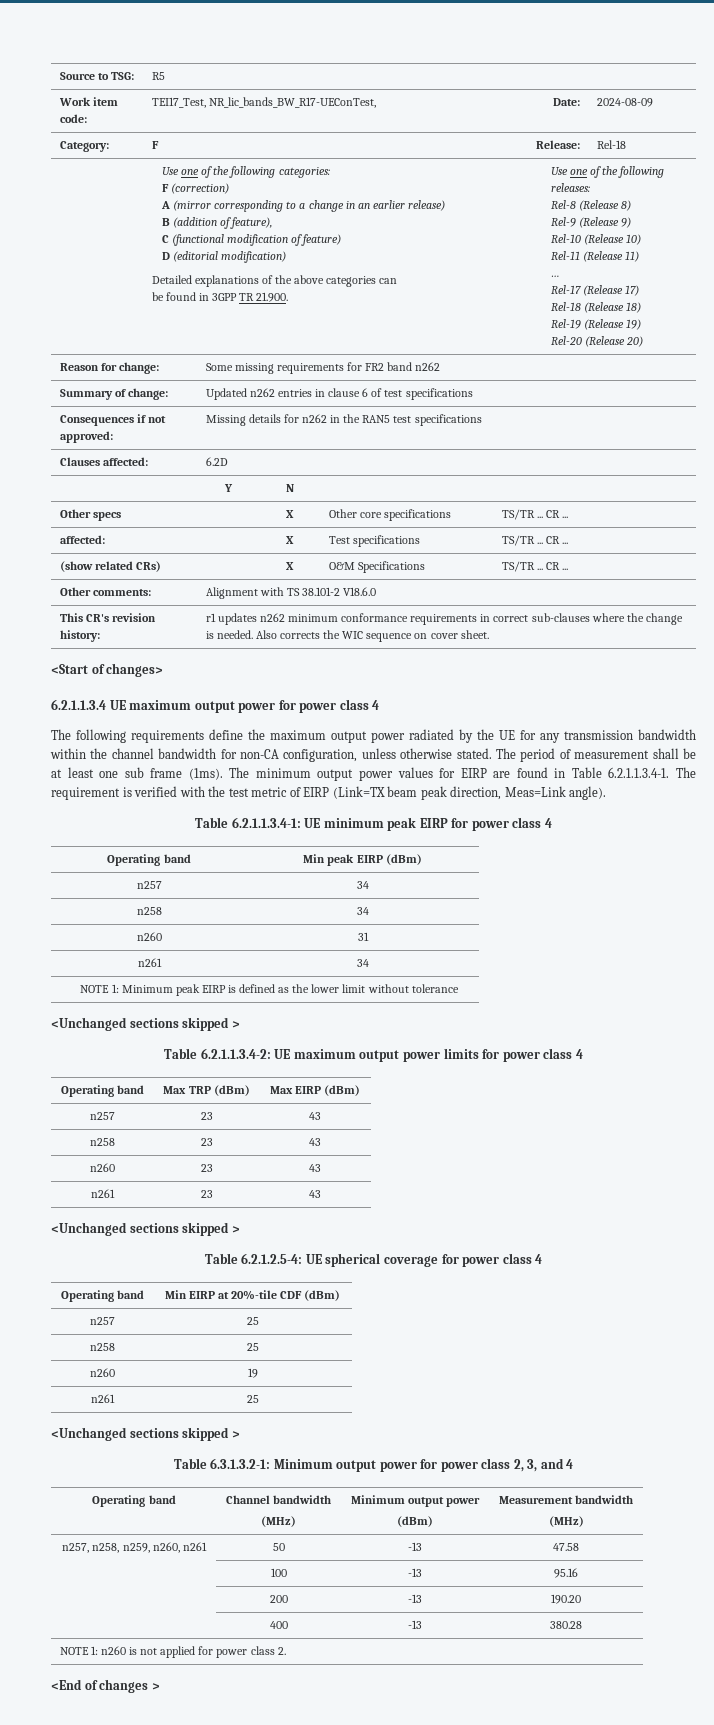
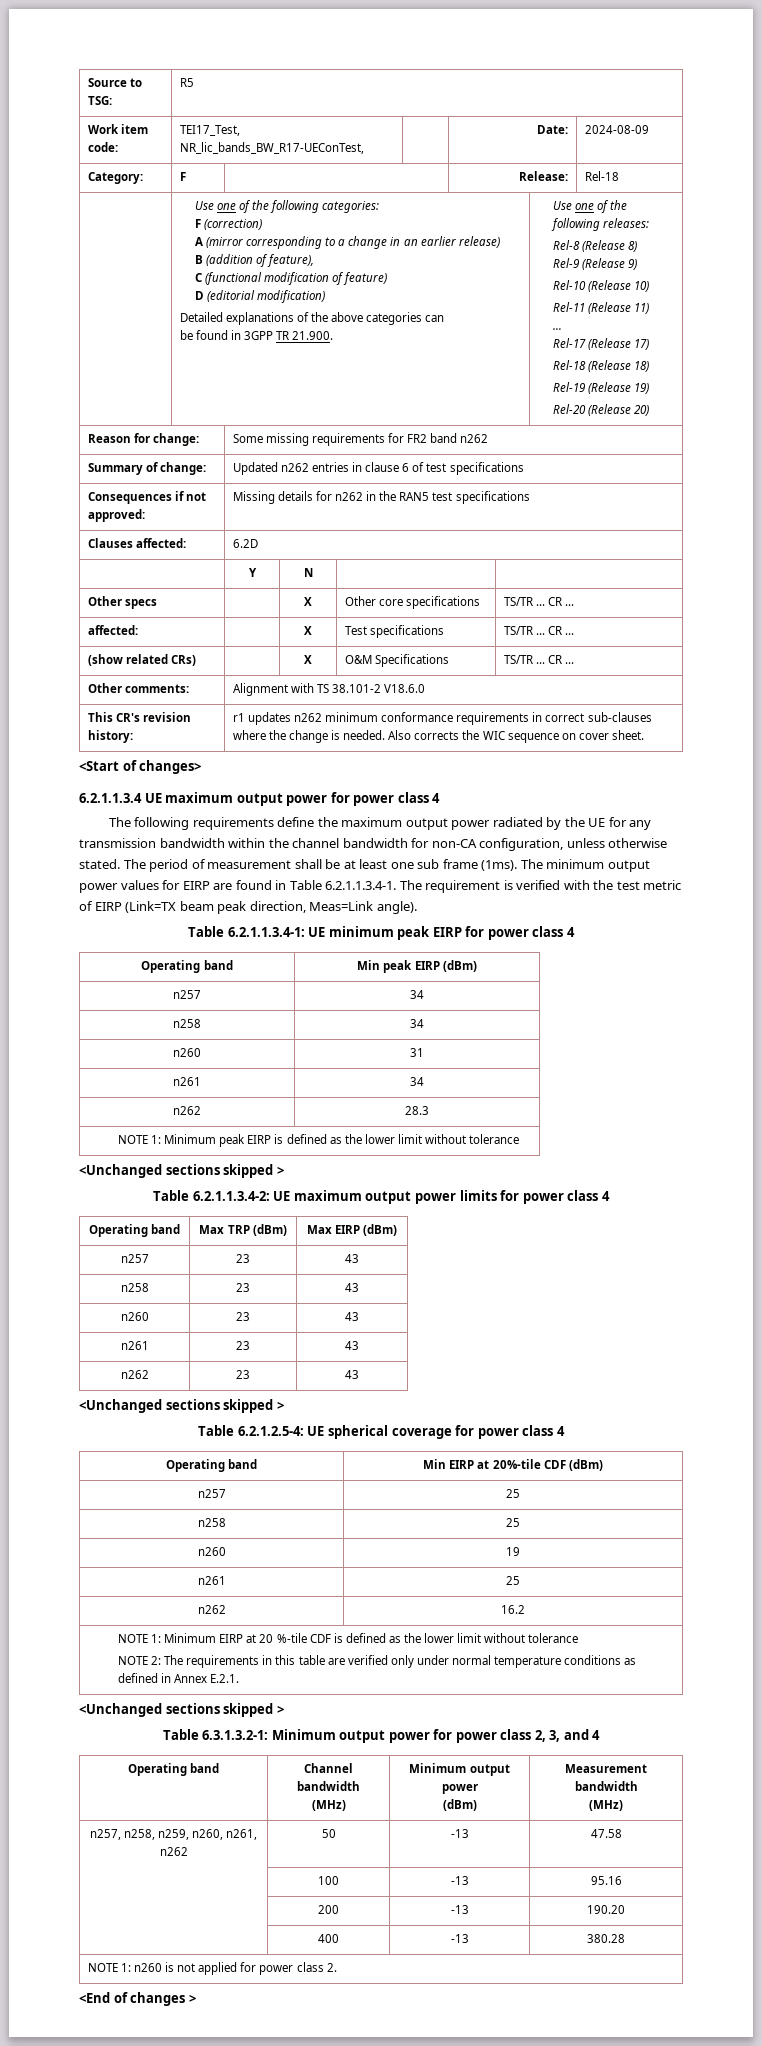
+ n262 | 28.3
+ n262 | 23 | 43
+ n262 | 16.2
+ NOTE 1: Minimum EIRP at 20 %-tile CDF is defined as the lower limit without tolerance
+ NOTE 2: The requirements in this table are verified only under normal temperature conditions as defined in Annex E.2.1.
- n257, n258, n259, n260, n261 | 50 | -13 | 47.58
+ n257, n258, n259, n260, n261, n262 | 50 | -13 | 47.58

